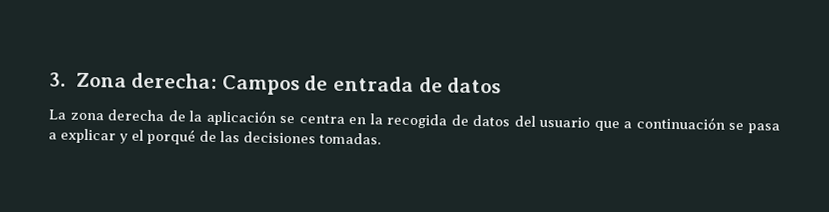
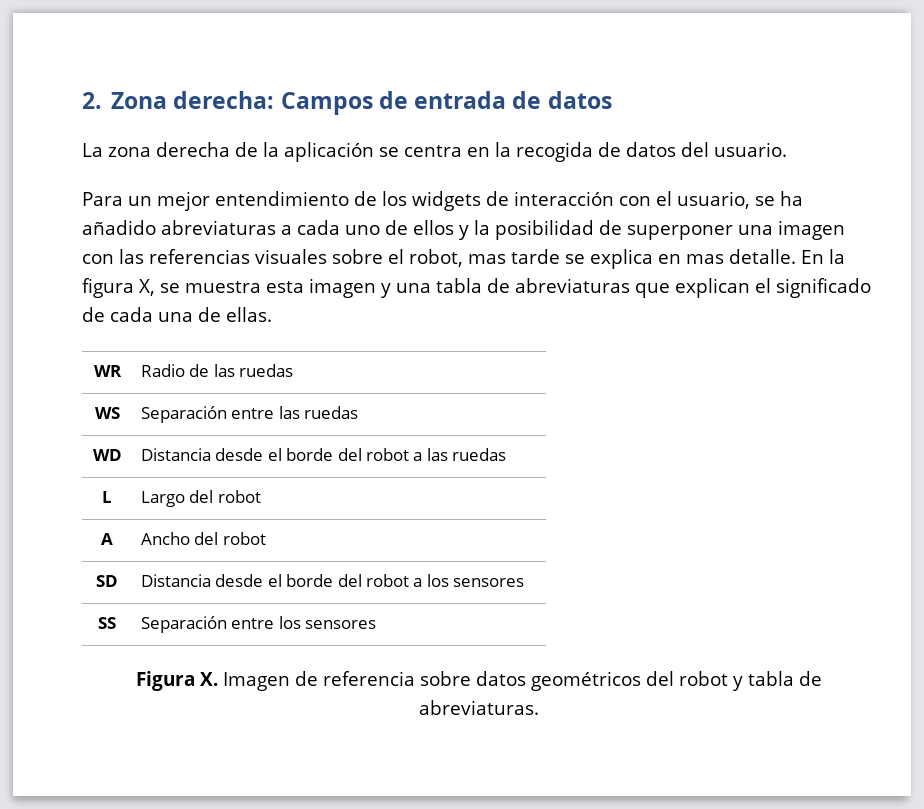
- 3. Zona derecha: Campos de entrada de datos
+ 2. Zona derecha: Campos de entrada de datos
- La zona derecha de la aplicación se centra en la recogida de datos del usuario que a continuación se pasa a explicar y el porqué de las decisiones tomadas.
+ La zona derecha de la aplicación se centra en la recogida de datos del usuario.
+ Para un mejor entendimiento de los widgets de interacción con el usuario, se ha añadido abreviaturas a cada uno de ellos y la posibilidad de superponer una imagen con las referencias visuales sobre el robot, mas tarde se explica en mas detalle. En la figura X, se muestra esta imagen y una tabla de abreviaturas que explican el significado de cada una de ellas.
+ WR | Radio de las ruedas
+ WS | Separación entre las ruedas
+ WD | Distancia desde el borde del robot a las ruedas
+ L | Largo del robot
+ A | Ancho del robot
+ SD | Distancia desde el borde del robot a los sensores
+ SS | Separación entre los sensores
+ Figura X. Imagen de referencia sobre datos geométricos del robot y tabla de abreviaturas.

